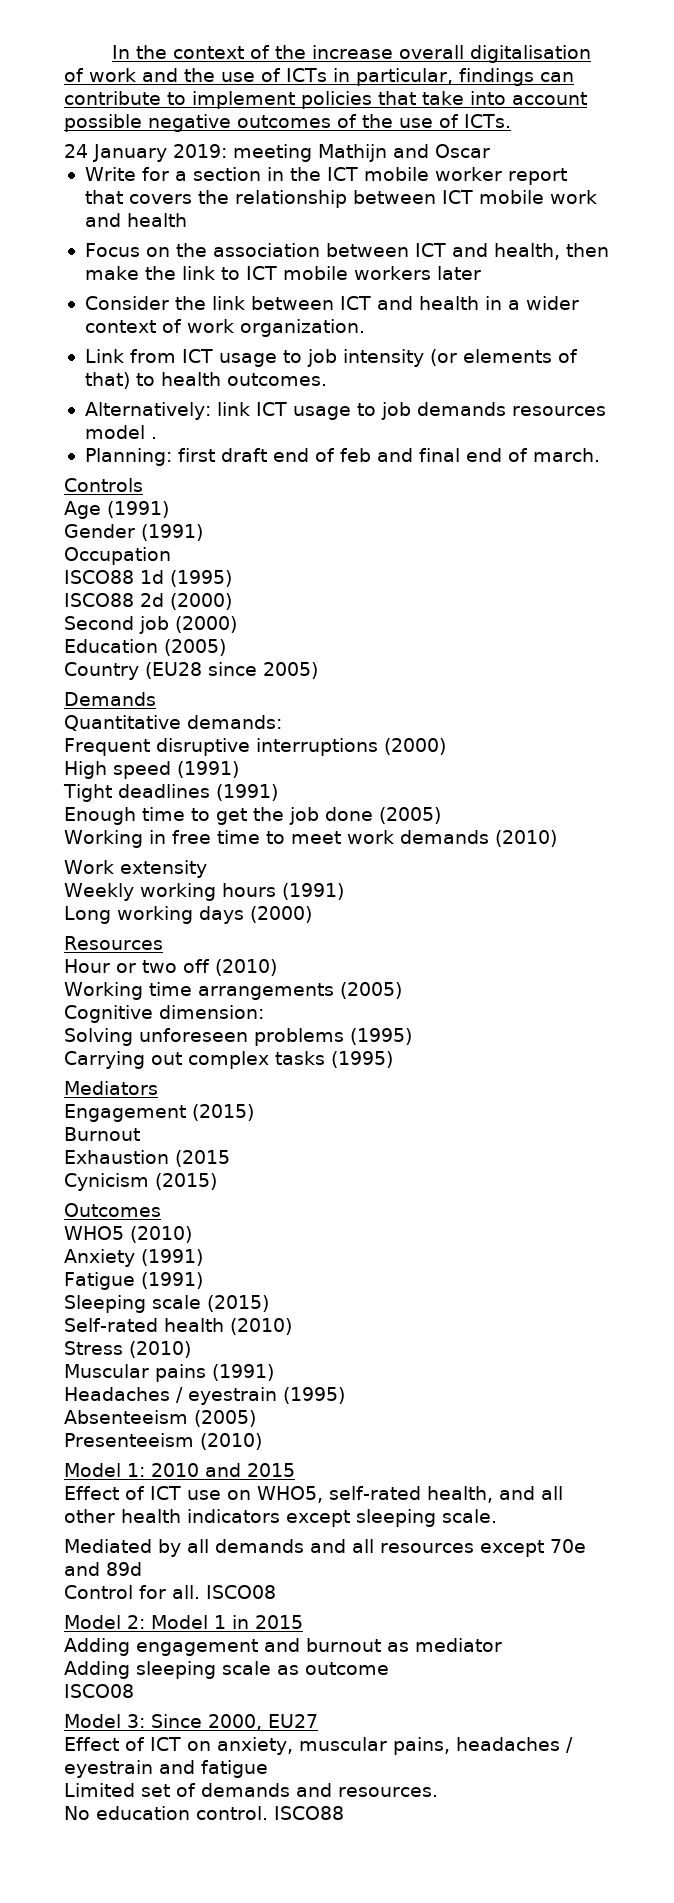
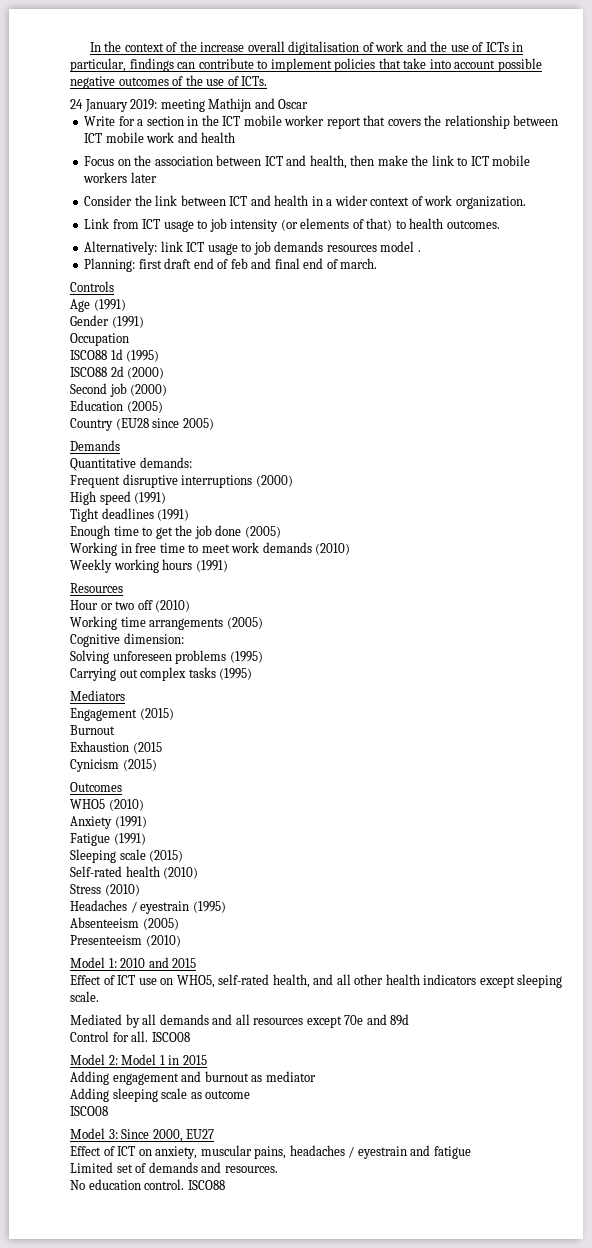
- Work extensity
- Long working days (2000)
- Muscular pains (1991)

